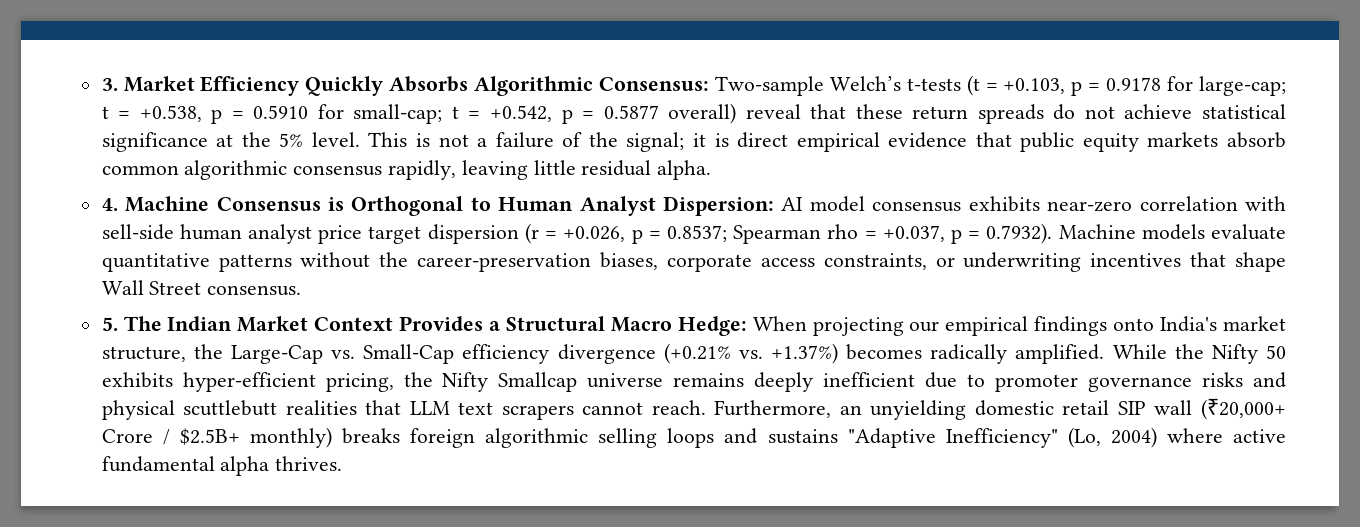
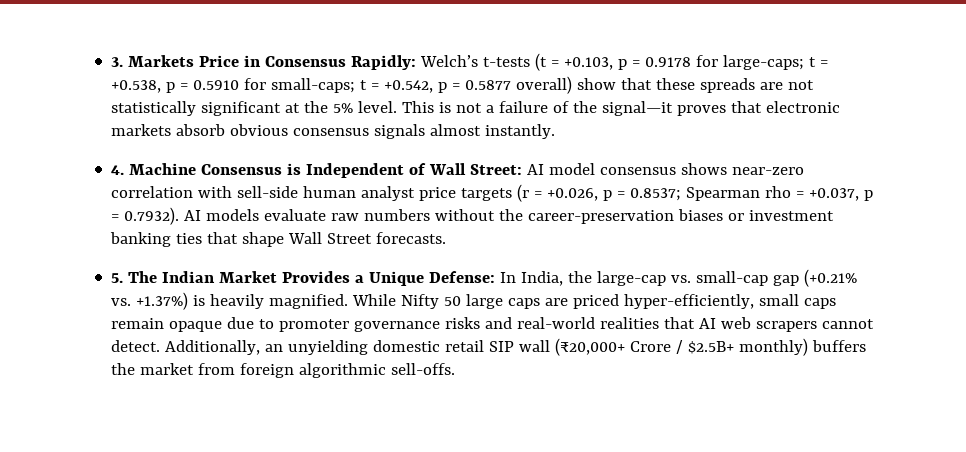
- 3. Market Efficiency Quickly Absorbs Algorithmic Consensus: Two-sample Welch’s t-tests (t = +0.103, p = 0.9178 for large-cap; t = +0.538, p = 0.5910 for small-cap; t = +0.542, p = 0.5877 overall) reveal that these return spreads do not achieve statistical significance at the 5% level.
+ 3. Markets Price in Consensus Rapidly: Welch’s t-tests (t = +0.103, p = 0.9178 for large-caps; t = +0.538, p = 0.5910 for small-caps; t = +0.542, p = 0.5877 overall) show that these spreads are not statistically significant at the 5% level.
- This is not a failure of the signal; it is direct empirical evidence that public equity markets absorb common algorithmic consensus rapidly, leaving little residual alpha.
+ This is not a failure of the signal—it proves that electronic markets absorb obvious consensus signals almost instantly.
- 4. Machine Consensus is Orthogonal to Human Analyst Dispersion: AI model consensus exhibits near-zero correlation with sell-side human analyst price target dispersion (r = +0.026, p = 0.8537; Spearman rho = +0.037, p = 0.7932). Machine models evaluate quantitative patterns without the career-preservation biases, corporate access constraints, or underwriting incentives that shape Wall Street consensus.
+ 4. Machine Consensus is Independent of Wall Street: AI model consensus shows near-zero correlation with sell-side human analyst price targets (r = +0.026, p = 0.8537; Spearman rho = +0.037, p = 0.7932). AI models evaluate raw numbers without the career-preservation biases or investment banking ties that shape Wall Street forecasts.
- 5. The Indian Market Context Provides a Structural Macro Hedge: When projecting our empirical findings onto India's market structure, the Large-Cap vs. Small-Cap efficiency divergence (+0.21% vs. +1.37%) becomes radically amplified. While the Nifty 50 exhibits hyper-efficient pricing, the Nifty Smallcap universe remains deeply inefficient due to promoter governance risks and physical scuttlebutt realities that LLM text scrapers cannot reach. Furthermore, an unyielding domestic retail SIP wall (₹20,000+ Crore / $2.5B+ monthly) breaks foreign algorithmic selling loops and sustains "Adaptive Inefficiency" (Lo, 2004) where active fundamental alpha thrives.
+ 5. The Indian Market Provides a Unique Defense: In India, the large-cap vs. small-cap gap (+0.21% vs. +1.37%) is heavily magnified. While Nifty 50 large caps are priced hyper-efficiently, small caps remain opaque due to promoter governance risks and real-world realities that AI web scrapers cannot detect. Additionally, an unyielding domestic retail SIP wall (₹20,000+ Crore / $2.5B+ monthly) buffers the market from foreign algorithmic sell-offs.

